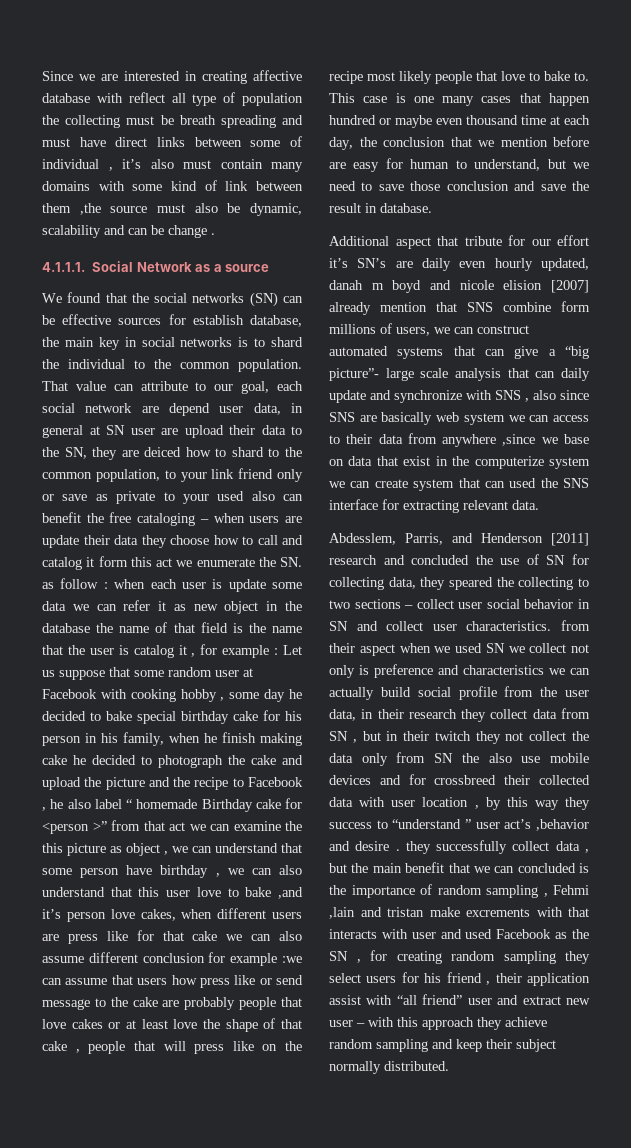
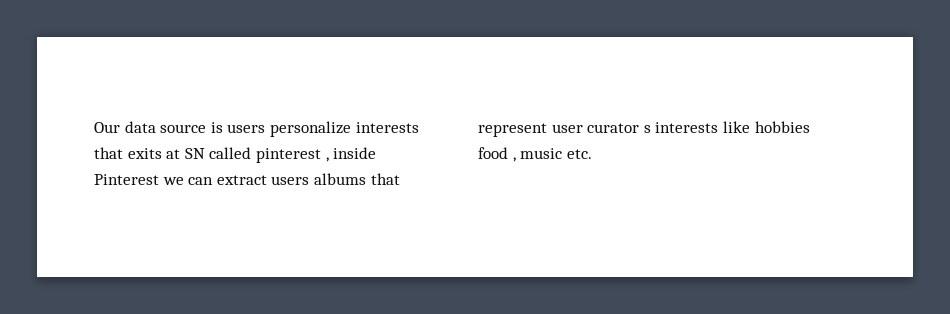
- Since we are interested in creating affective database with reflect all type of population the collecting must be breath spreading and must have direct links between some of individual , it’s also must contain many domains with some kind of link between them ,the source must also be dynamic, scalability and can be change .
- 4.1.1.1. Social Network as a source
- We found that the social networks (SN) can be effective sources for establish database, the main key in social networks is to shard the individual to the common population. That value can attribute to our goal, each social network are depend user data, in general at SN user are upload their data to the SN, they are deiced how to shard to the common population, to your link friend only or save as private to your used also can benefit the free cataloging – when users are update their data they choose how to call and catalog it form this act we enumerate the SN. as follow : when each user is update some data we can refer it as new object in the database the name of that field is the name that the user is catalog it , for example : Let us suppose that some random user at Facebook with cooking hobby , some day he decided to bake special birthday cake for his person in his family, when he finish making cake he decided to photograph the cake and upload the picture and the recipe to Facebook , he also label “ homemade Birthday cake for <person >” from that act we can examine the this picture as object , we can understand that some person have birthday , we can also understand that this user love to bake ,and it’s person love cakes, when different users are press like for that cake we can also assume different conclusion for example :we can assume that users how press like or send message to the cake are probably people that love cakes or at least love the shape of that cake , people that will press like on the recipe most likely people that love to bake to. This case is one many cases that happen hundred or maybe even thousand time at each day, the conclusion that we mention before are easy for human to understand, but we need to save those conclusion and save the result in database.
- Additional aspect that tribute for our effort it’s SN’s are daily even hourly updated, danah m boyd and nicole elision [2007] already mention that SNS combine form millions of users, we can construct automated systems that can give a “big picture”- large scale analysis that can daily update and synchronize with SNS , also since SNS are basically web system we can access to their data from anywhere ,since we base on data that exist in the computerize system we can create system that can used the SNS interface for extracting relevant data.
- Abdesslem, Parris, and Henderson [2011] research and concluded the use of SN for collecting data, they speared the collecting to two sections – collect user social behavior in SN and collect user characteristics. from their aspect when we used SN we collect not only is preference and characteristics we can actually build social profile from the user data, in their research they collect data from SN , but in their twitch they not collect the data only from SN the also use mobile devices and for crossbreed their collected data with user location , by this way they success to “understand ” user act’s ,behavior and desire . they successfully collect data , but the main benefit that we can concluded is the importance of random sampling , Fehmi ,lain and tristan make excrements with that interacts with user and used Facebook as the SN , for creating random sampling they select users for his friend , their application assist with “all friend” user and extract new user – with this approach they achieve random sampling and keep their subject normally distributed.
+ Our data source is users personalize interests that exits at SN called pinterest , inside Pinterest we can extract users albums that represent user curator s interests like hobbies food , music etc.

